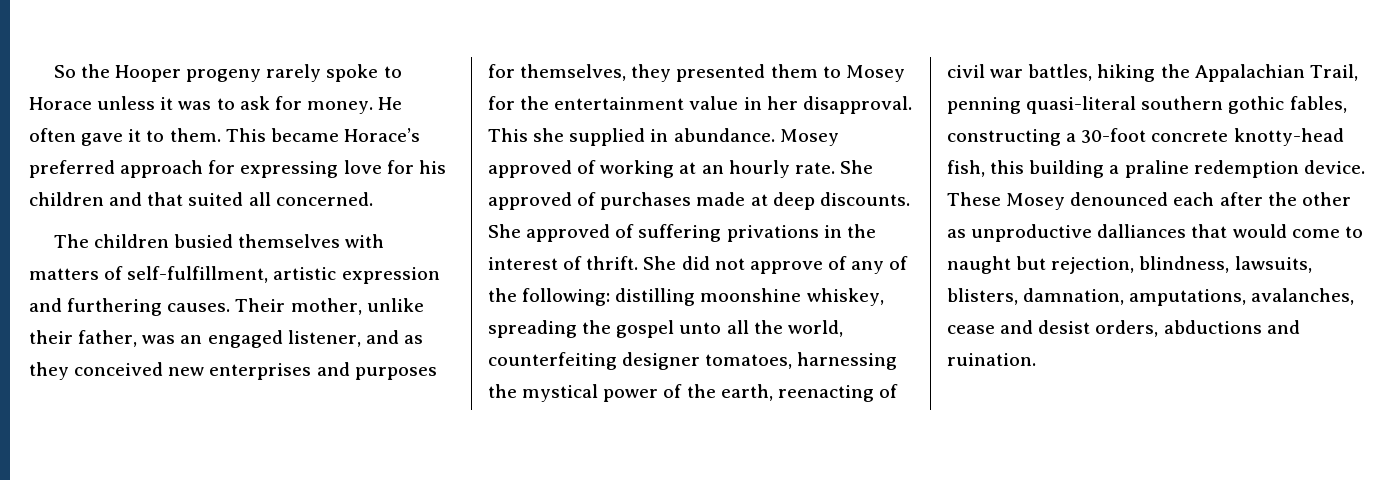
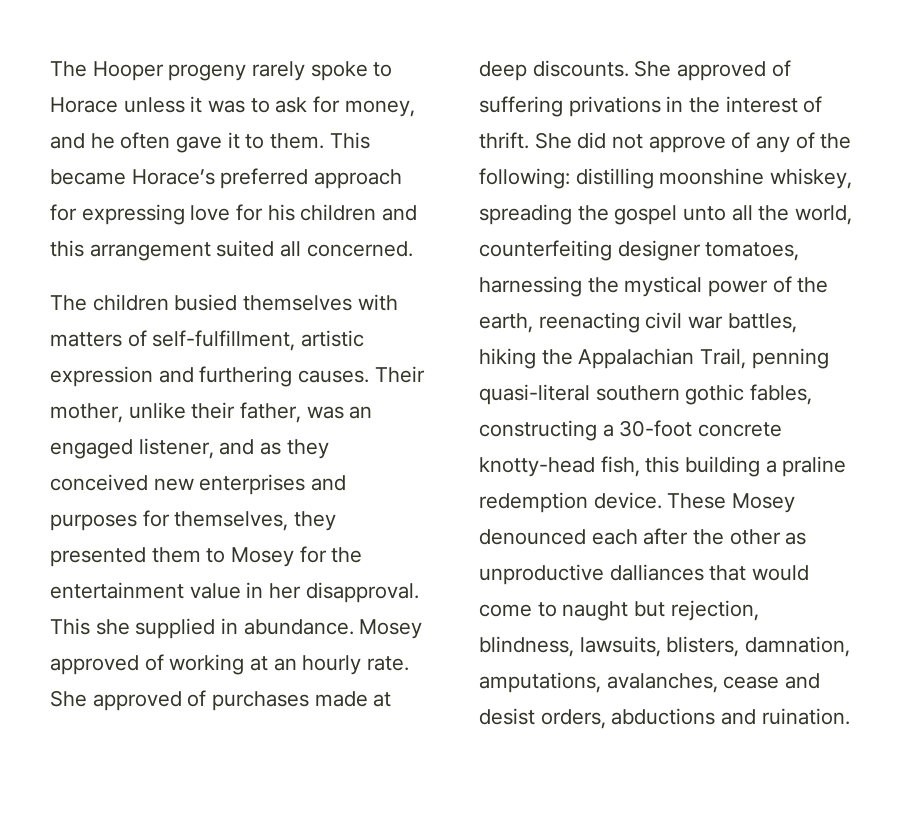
- So the Hooper progeny rarely spoke to Horace unless it was to ask for money. He often gave it to them.
+ The Hooper progeny rarely spoke to Horace unless it was to ask for money, and he often gave it to them.
- This became Horace’s preferred approach for expressing love for his children and that suited all concerned.
+ This became Horace’s preferred approach for expressing love for his children and this arrangement suited all concerned.
- She did not approve of any of the following: distilling moonshine whiskey, spreading the gospel unto all the world, counterfeiting designer tomatoes, harnessing the mystical power of the earth, reenacting of civil war battles, hiking the Appalachian Trail, penning quasi-literal southern gothic fables, constructing a 30-foot concrete knotty-head fish, this building a praline redemption device.
+ She did not approve of any of the following: distilling moonshine whiskey, spreading the gospel unto all the world, counterfeiting designer tomatoes, harnessing the mystical power of the earth, reenacting civil war battles, hiking the Appalachian Trail, penning quasi-literal southern gothic fables, constructing a 30-foot concrete knotty-head fish, this building a praline redemption device.

